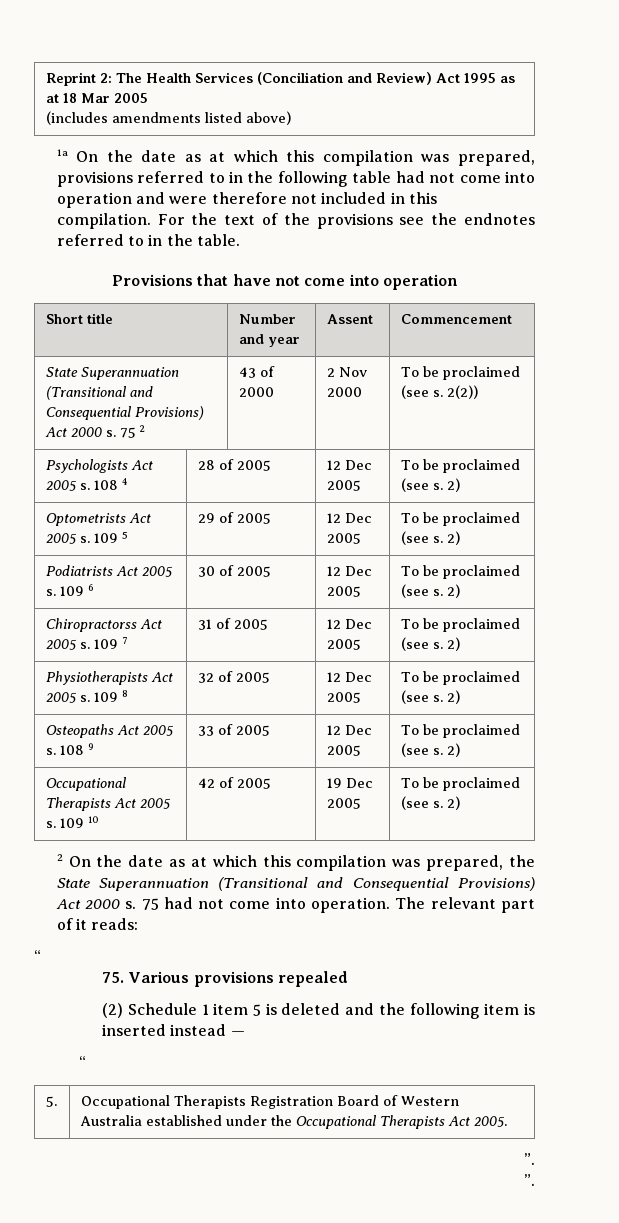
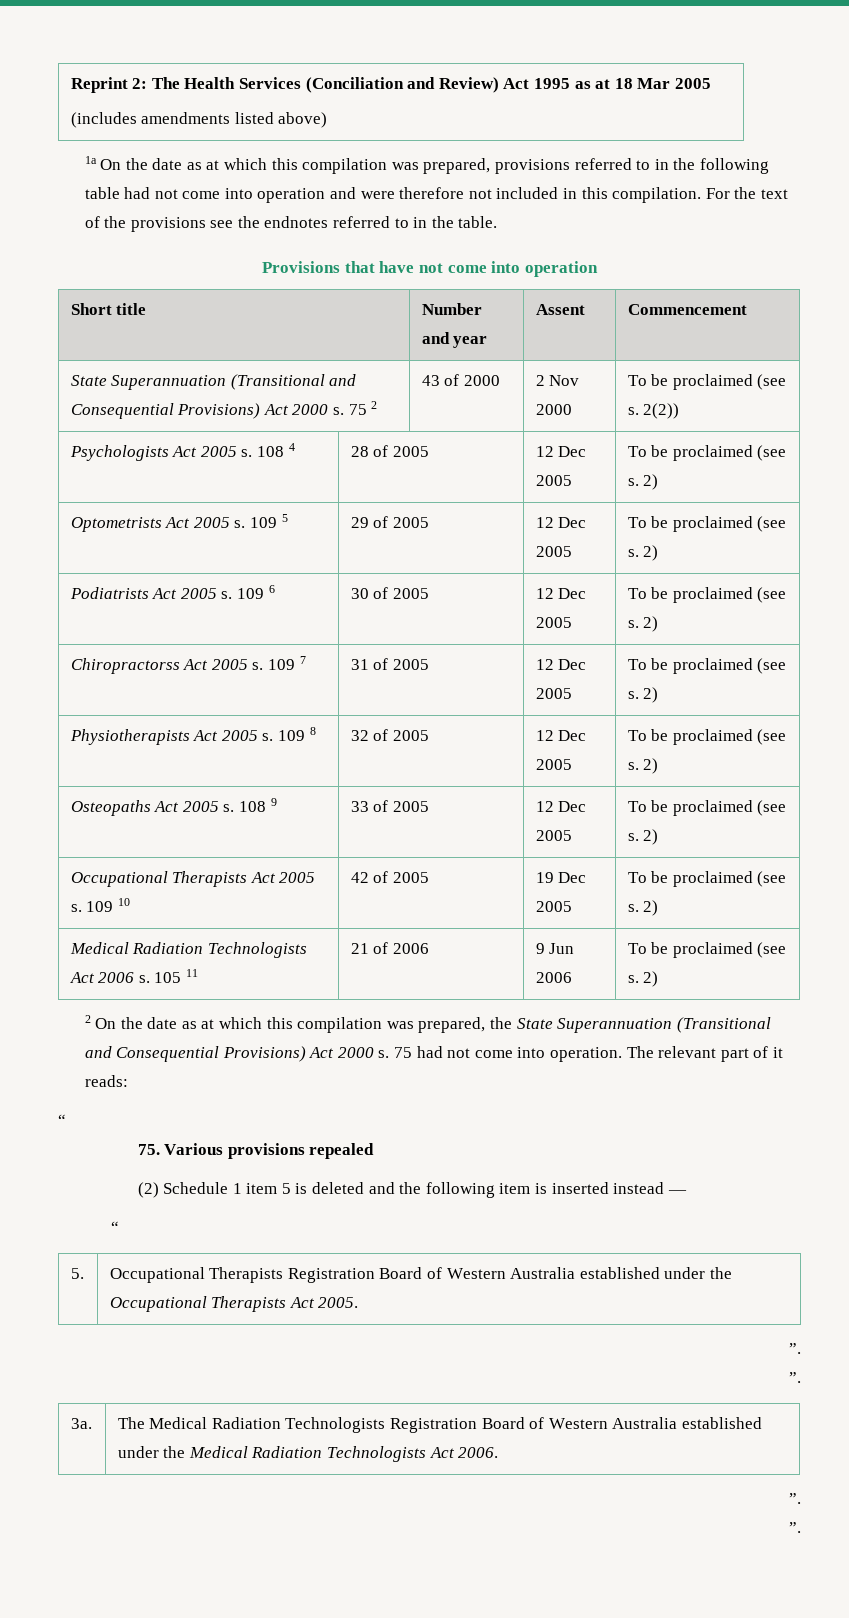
+ Medical Radiation Technologists Act 2006 s. 105 11 | 21 of 2006 | 9 Jun 2006 | To be proclaimed (see s. 2)
+ 3a. | The Medical Radiation Technologists Registration Board of Western Australia established under the Medical Radiation Technologists Act 2006.
+ ”.
+ ”.

